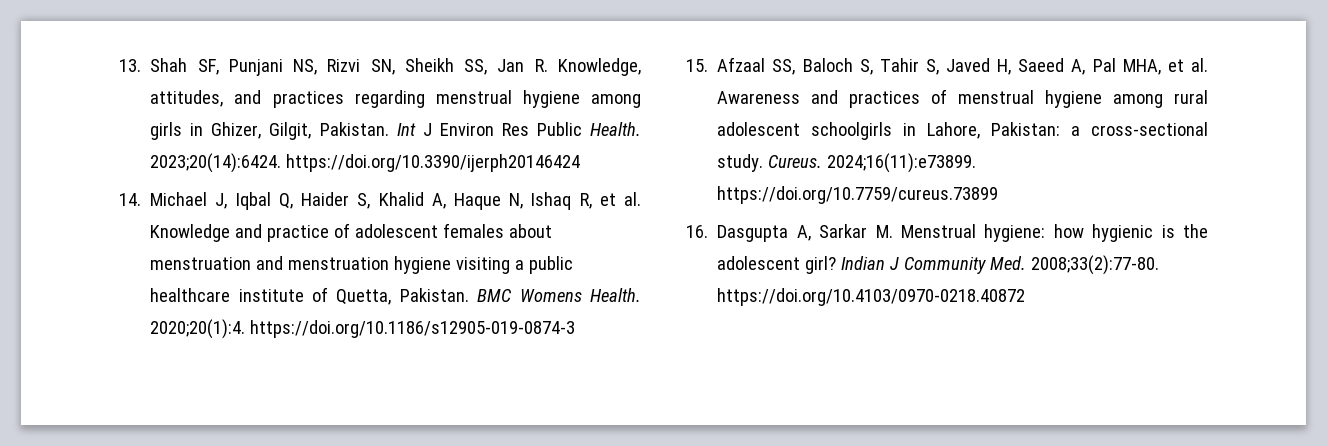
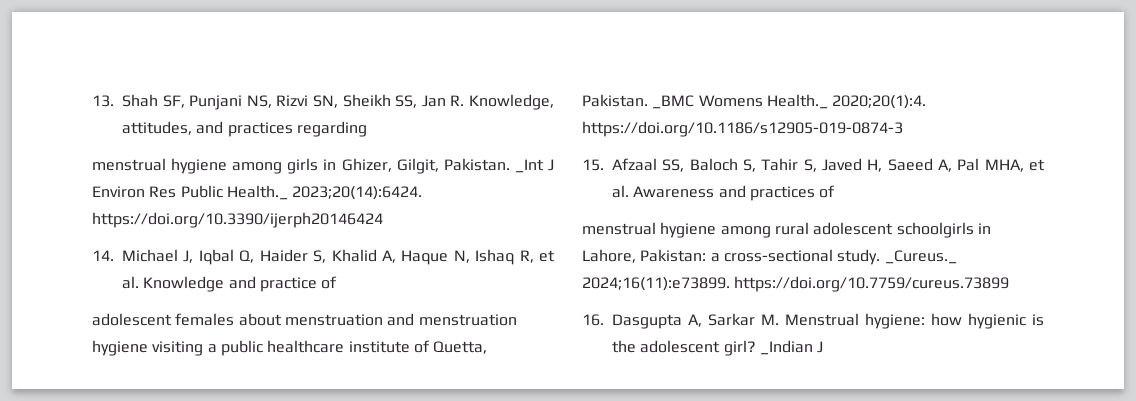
- 13. Shah SF, Punjani NS, Rizvi SN, Sheikh SS, Jan R. Knowledge, attitudes, and practices regarding menstrual hygiene among girls in Ghizer, Gilgit, Pakistan.
+ 13. Shah SF, Punjani NS, Rizvi SN, Sheikh SS, Jan R. Knowledge, attitudes, and practices regarding
+ menstrual hygiene among girls in Ghizer, Gilgit, Pakistan.
- Int J Environ Res Public Health. 2023;20(14):6424. https://doi.org/10.3390/ijerph20146424
+ _Int J Environ Res Public Health._ 2023;20(14):6424. https://doi.org/10.3390/ijerph20146424
- 14. Michael J, Iqbal Q, Haider S, Khalid A, Haque N, Ishaq R, et al. Knowledge and practice of adolescent females about menstruation and menstruation hygiene visiting a public healthcare institute of Quetta, Pakistan.
+ 14. Michael J, Iqbal Q, Haider S, Khalid A, Haque N, Ishaq R, et al. Knowledge and practice of
+ adolescent females about menstruation and menstruation hygiene visiting a public healthcare institute of Quetta, Pakistan.
- BMC Womens Health. 2020;20(1):4. https://doi.org/10.1186/s12905-019-0874-3
+ _BMC Womens Health._ 2020;20(1):4. https://doi.org/10.1186/s12905-019-0874-3
- 15. Afzaal SS, Baloch S, Tahir S, Javed H, Saeed A, Pal MHA, et al. Awareness and practices of menstrual hygiene among rural adolescent schoolgirls in Lahore, Pakistan: a cross-sectional study.
+ 15. Afzaal SS, Baloch S, Tahir S, Javed H, Saeed A, Pal MHA, et al. Awareness and practices of
+ menstrual hygiene among rural adolescent schoolgirls in Lahore, Pakistan: a cross-sectional study.
- Cureus. 2024;16(11):e73899. https://doi.org/10.7759/cureus.73899
+ _Cureus._ 2024;16(11):e73899. https://doi.org/10.7759/cureus.73899
- Indian J Community Med. 2008;33(2):77-80. https://doi.org/10.4103/0970-0218.40872
+ _Indian J

